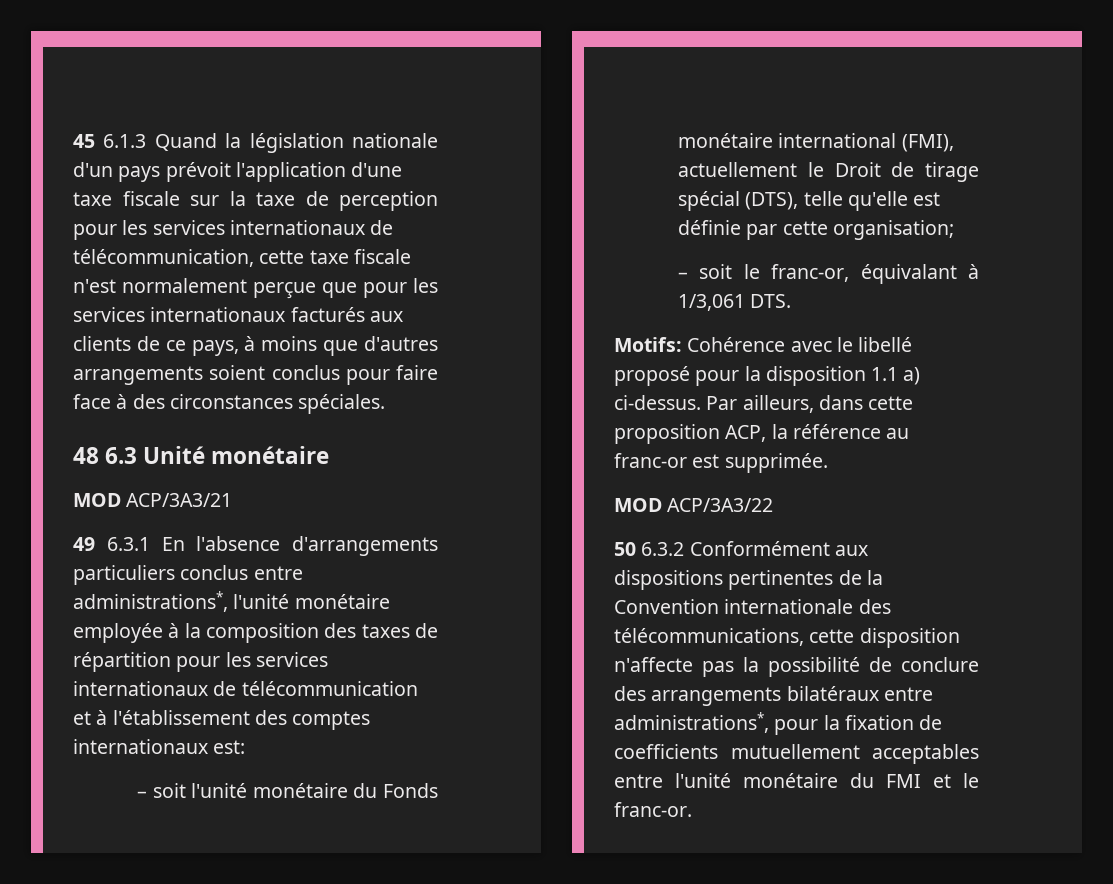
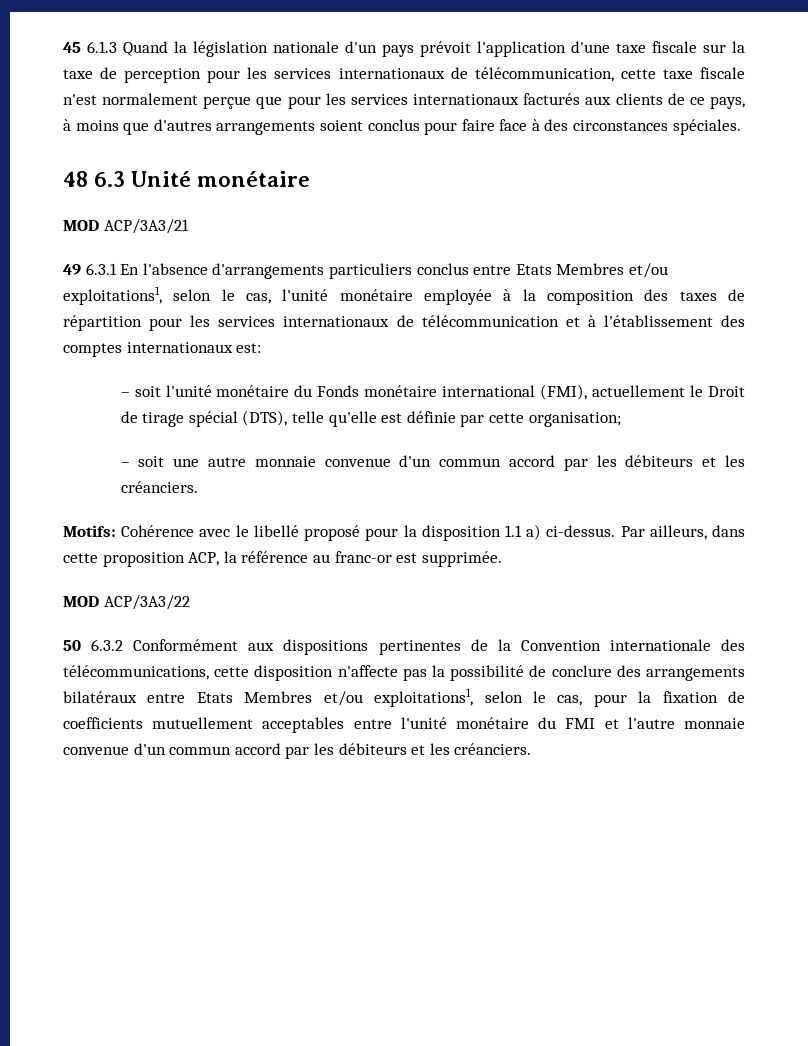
- 49 6.3.1 En l'absence d'arrangements particuliers conclus entre administrations*, l'unité monétaire employée à la composition des taxes de répartition pour les services internationaux de télécommunication et à l'établissement des comptes internationaux est:
+ 49 6.3.1 En l'absence d'arrangements particuliers conclus entre Etats Membres et/ou exploitations1, selon le cas, l'unité monétaire employée à la composition des taxes de répartition pour les services internationaux de télécommunication et à l'établissement des comptes internationaux est:
- – soit le franc-or, équivalant à 1/3,061 DTS.
+ – soit une autre monnaie convenue d'un commun accord par les débiteurs et les créanciers.
- 50 6.3.2 Conformément aux dispositions pertinentes de la Convention internationale des télécommunications, cette disposition n'affecte pas la possibilité de conclure des arrangements bilatéraux entre administrations*, pour la fixation de coefficients mutuellement acceptables entre l'unité monétaire du FMI et le franc-or.
+ 50 6.3.2 Conformément aux dispositions pertinentes de la Convention internationale des télécommunications, cette disposition n'affecte pas la possibilité de conclure des arrangements bilatéraux entre Etats Membres et/ou exploitations1, selon le cas, pour la fixation de coefficients mutuellement acceptables entre l'unité monétaire du FMI et l'autre monnaie convenue d'un commun accord par les débiteurs et les créanciers.

